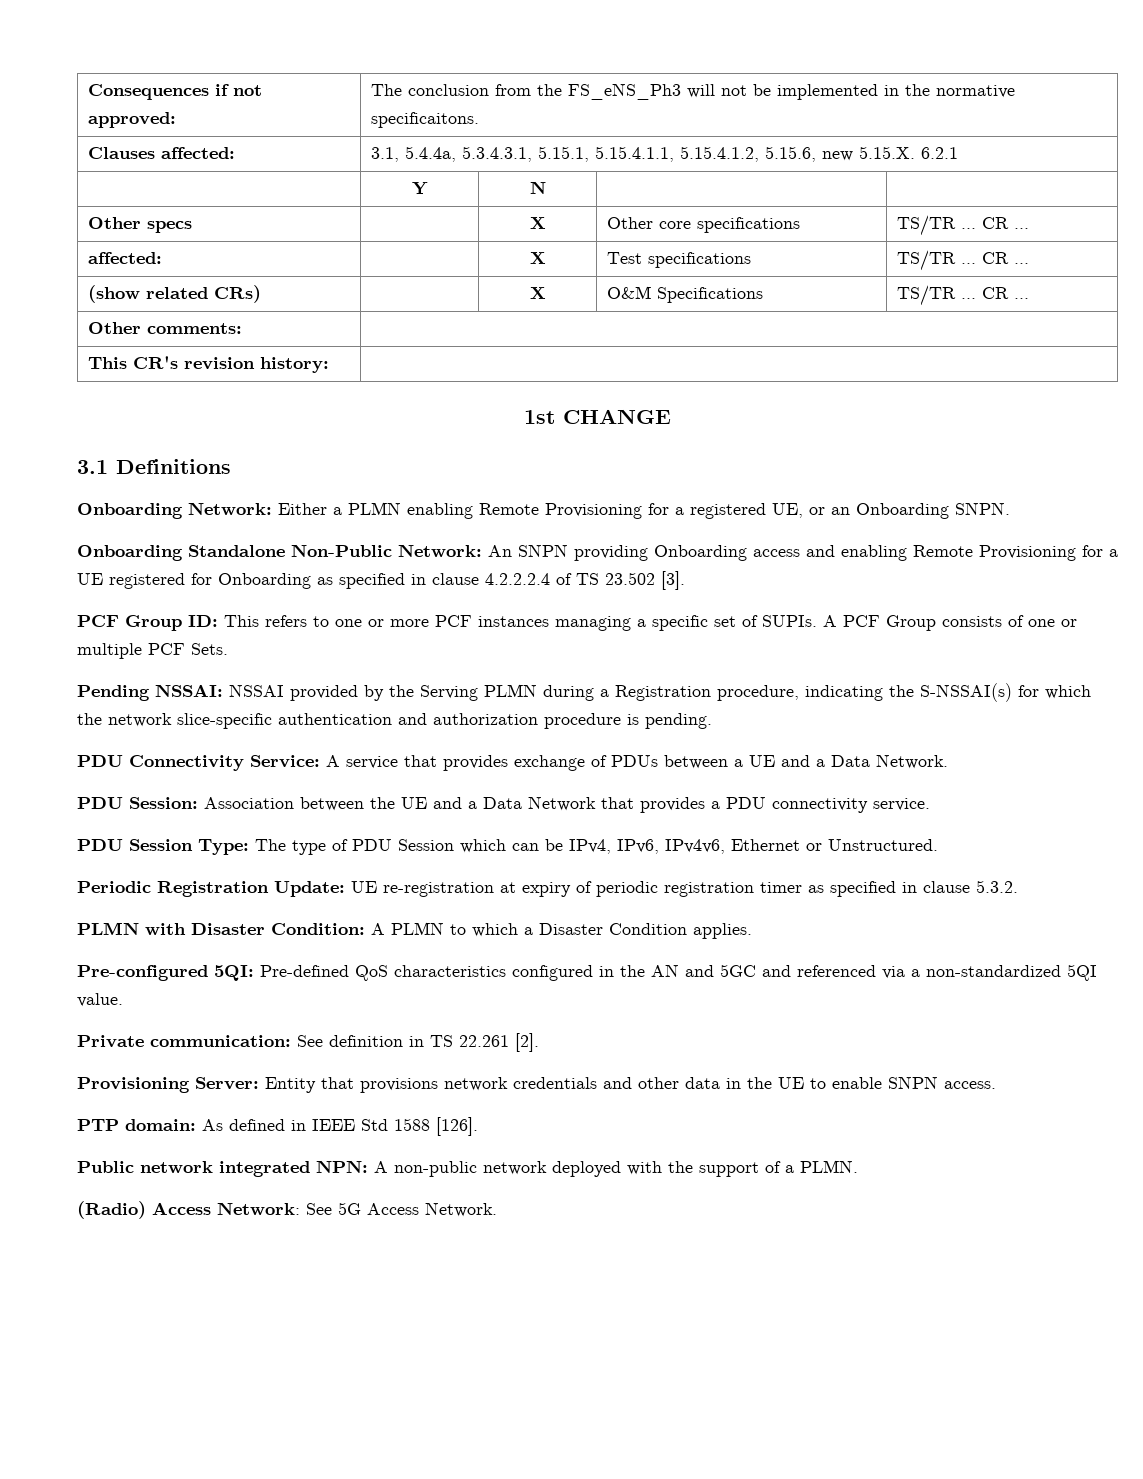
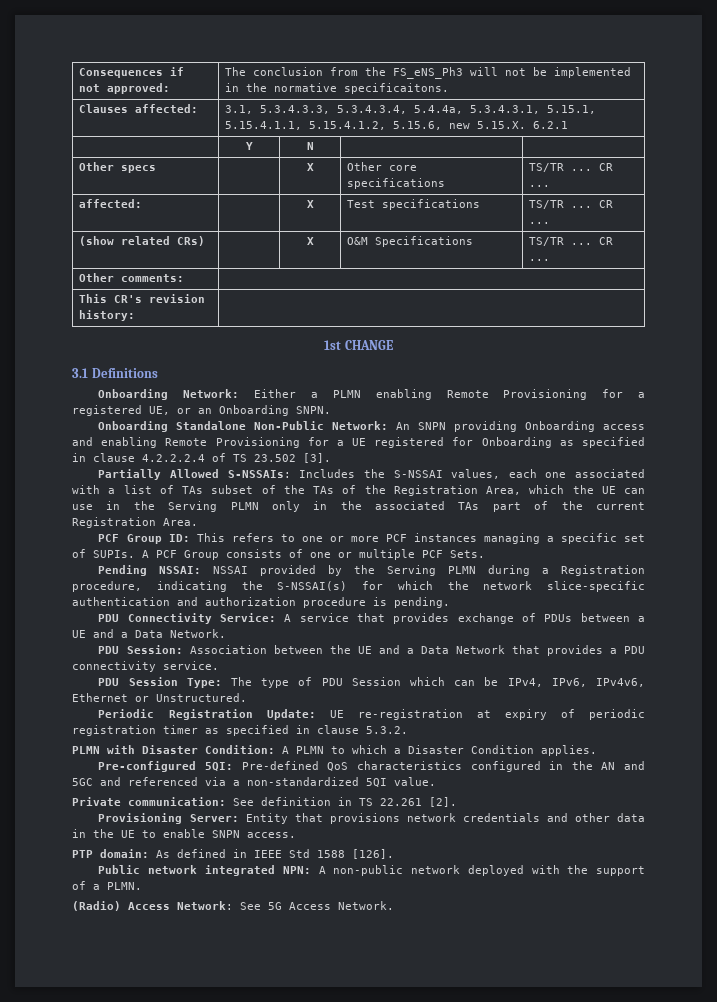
- Clauses affected: | 3.1, 5.4.4a, 5.3.4.3.1, 5.15.1, 5.15.4.1.1, 5.15.4.1.2, 5.15.6, new 5.15.X. 6.2.1
+ Clauses affected: | 3.1, 5.3.4.3.3, 5.3.4.3.4, 5.4.4a, 5.3.4.3.1, 5.15.1, 5.15.4.1.1, 5.15.4.1.2, 5.15.6, new 5.15.X. 6.2.1
+ Partially Allowed S-NSSAIs: Includes the S-NSSAI values, each one associated with a list of TAs subset of the TAs of the Registration Area, which the UE can use in the Serving PLMN only in the associated TAs part of the current Registration Area.

